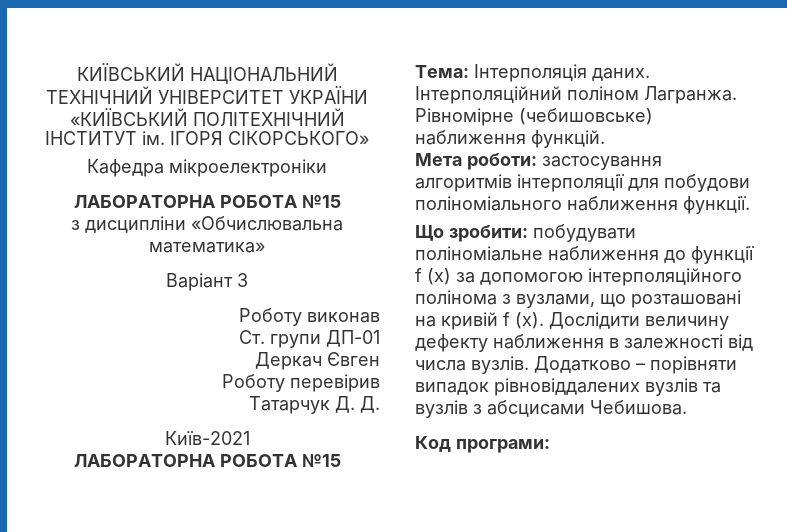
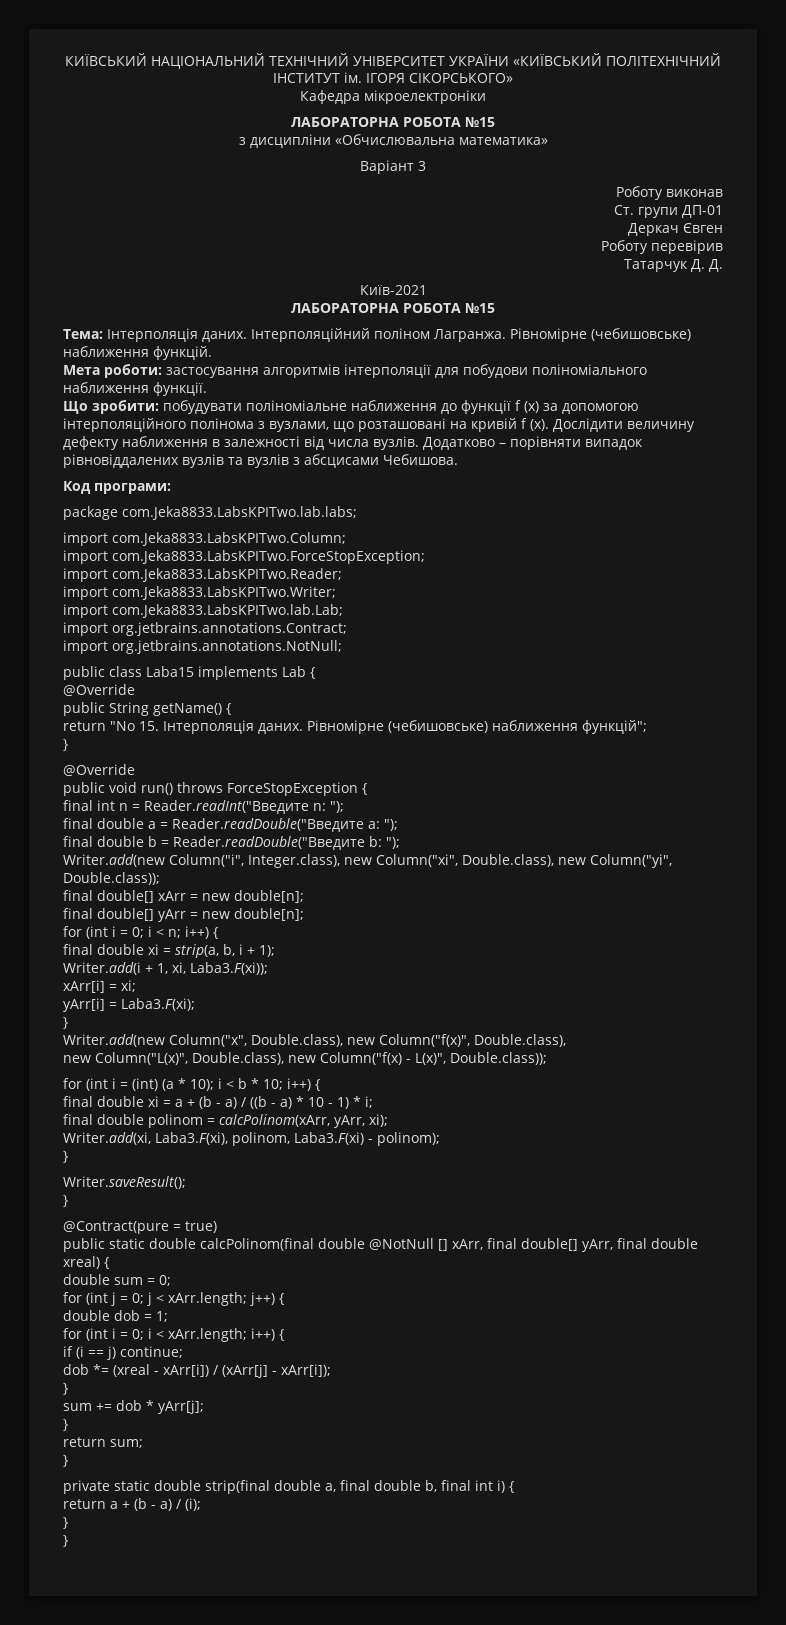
+ package com.Jeka8833.LabsKPITwo.lab.labs;
+ import com.Jeka8833.LabsKPITwo.Column;
+ import com.Jeka8833.LabsKPITwo.ForceStopException;
+ import com.Jeka8833.LabsKPITwo.Reader;
+ import com.Jeka8833.LabsKPITwo.Writer;
+ import com.Jeka8833.LabsKPITwo.lab.Lab;
+ import org.jetbrains.annotations.Contract;
+ import org.jetbrains.annotations.NotNull;
+ public class Laba15 implements Lab {
+ @Override
+ public String getName() {
+ return "No 15. Інтерполяція даних. Рівномірне (чебишовське) наближення функцій";
+ }
+ @Override
+ public void run() throws ForceStopException {
+ final int n = Reader.readInt("Введите n: ");
+ final double a = Reader.readDouble("Введите a: ");
+ final double b = Reader.readDouble("Введите b: ");
+ Writer.add(new Column("i", Integer.class), new Column("xi", Double.class), new Column("yi", Double.class));
+ final double[] xArr = new double[n];
+ final double[] yArr = new double[n];
+ for (int i = 0; i < n; i++) {
+ final double xi = strip(a, b, i + 1);
+ Writer.add(i + 1, xi, Laba3.F(xi));
+ xArr[i] = xi;
+ yArr[i] = Laba3.F(xi);
+ }
+ Writer.add(new Column("x", Double.class), new Column("f(x)", Double.class),
+ new Column("L(x)", Double.class), new Column("f(x) - L(x)", Double.class));
+ for (int i = (int) (a * 10); i < b * 10; i++) {
+ final double xi = a + (b - a) / ((b - a) * 10 - 1) * i;
+ final double polinom = calcPolinom(xArr, yArr, xi);
+ Writer.add(xi, Laba3.F(xi), polinom, Laba3.F(xi) - polinom);
+ }
+ Writer.saveResult();
+ }
+ @Contract(pure = true)
+ public static double calcPolinom(final double @NotNull [] xArr, final double[] yArr, final double xreal) {
+ double sum = 0;
+ for (int j = 0; j < xArr.length; j++) {
+ double dob = 1;
+ for (int i = 0; i < xArr.length; i++) {
+ if (i == j) continue;
+ dob *= (xreal - xArr[i]) / (xArr[j] - xArr[i]);
+ }
+ sum += dob * yArr[j];
+ }
+ return sum;
+ }
+ private static double strip(final double a, final double b, final int i) {
+ return a + (b - a) / (i);
+ }
+ }

